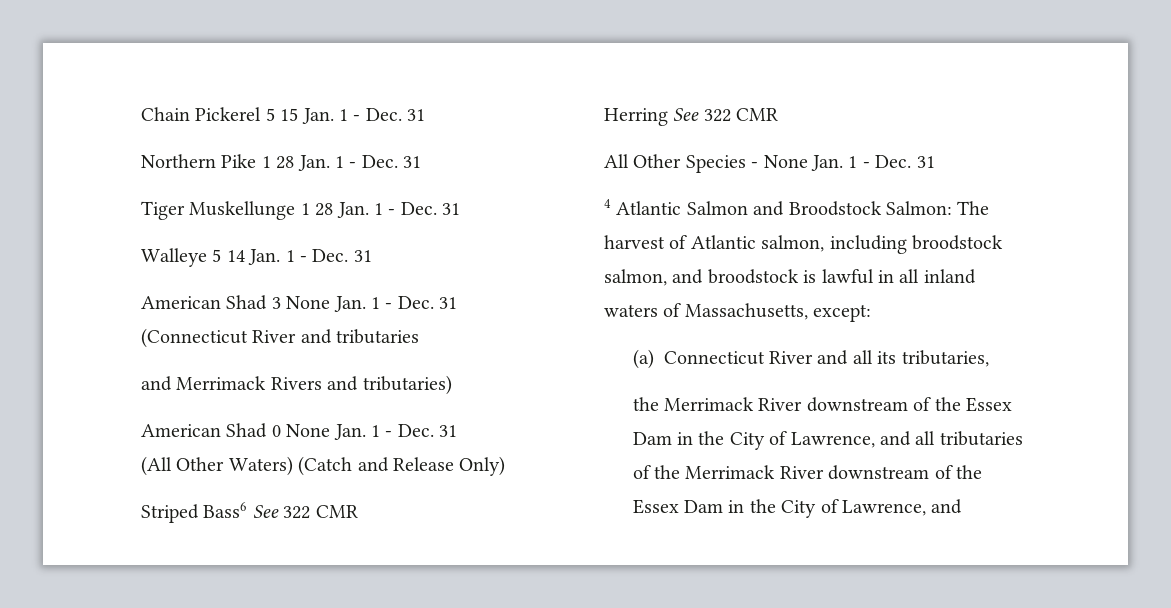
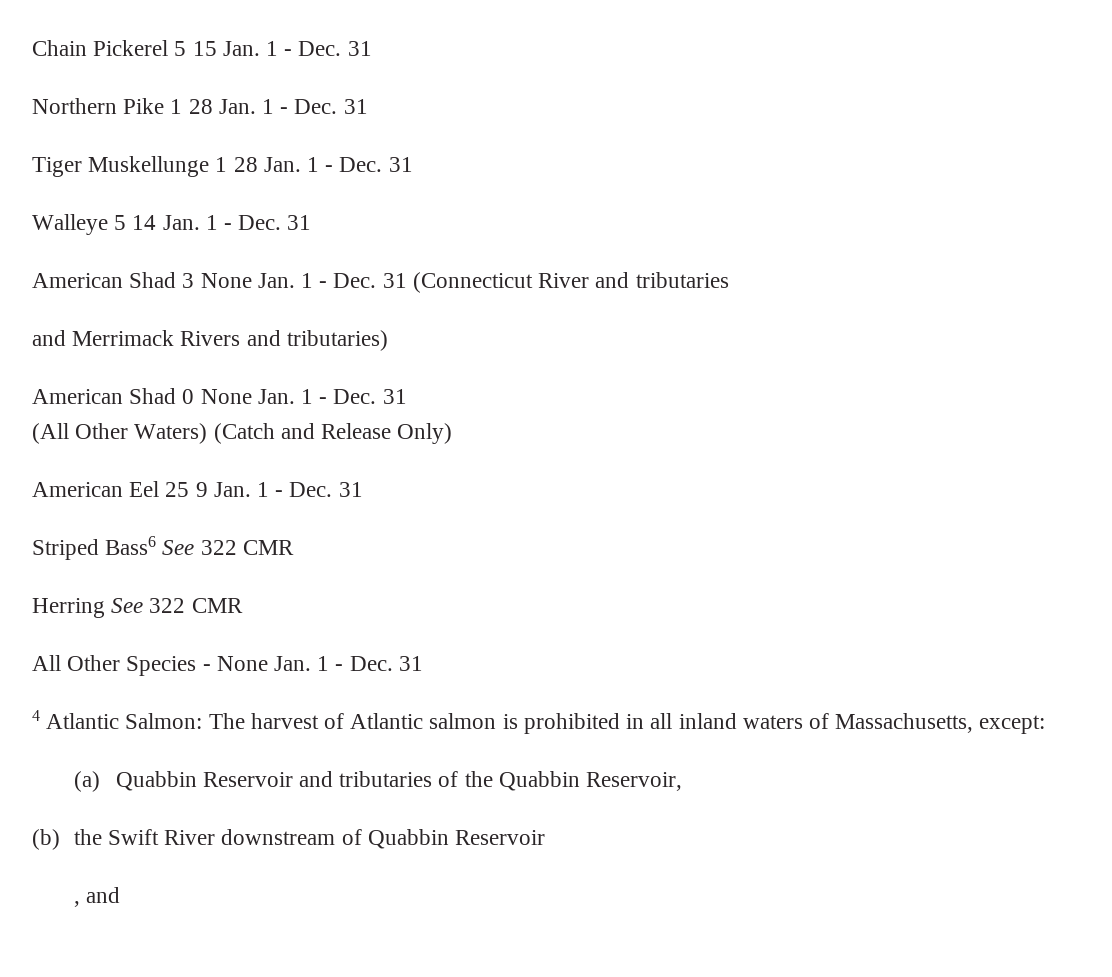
+ American Eel 25 9 Jan. 1 - Dec. 31
- 4 Atlantic Salmon and Broodstock Salmon: The harvest of Atlantic salmon, including broodstock salmon, and broodstock is lawful in all inland waters of Massachusetts, except:
+ 4 Atlantic Salmon: The harvest of Atlantic salmon is prohibited in all inland waters of Massachusetts, except:
- (a) Connecticut River and all its tributaries,
- the Merrimack River downstream of the Essex Dam in the City of Lawrence, and all tributaries of the Merrimack River downstream of the Essex Dam in the City of Lawrence, and
+ (a) Quabbin Reservoir and tributaries of the Quabbin Reservoir,
+ (b) the Swift River downstream of Quabbin Reservoir
+ , and

